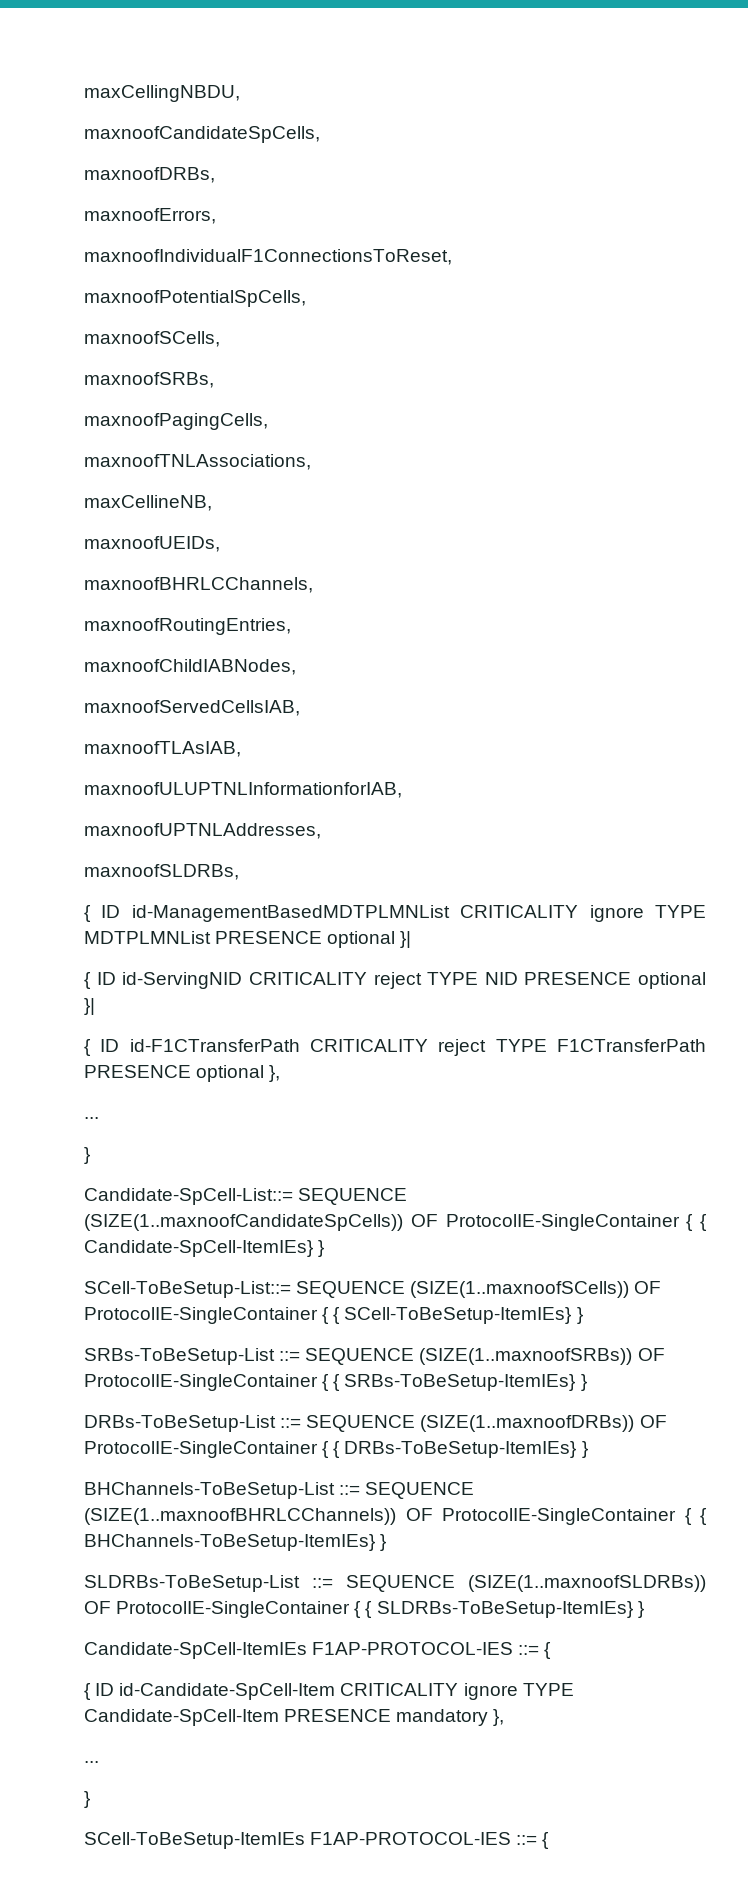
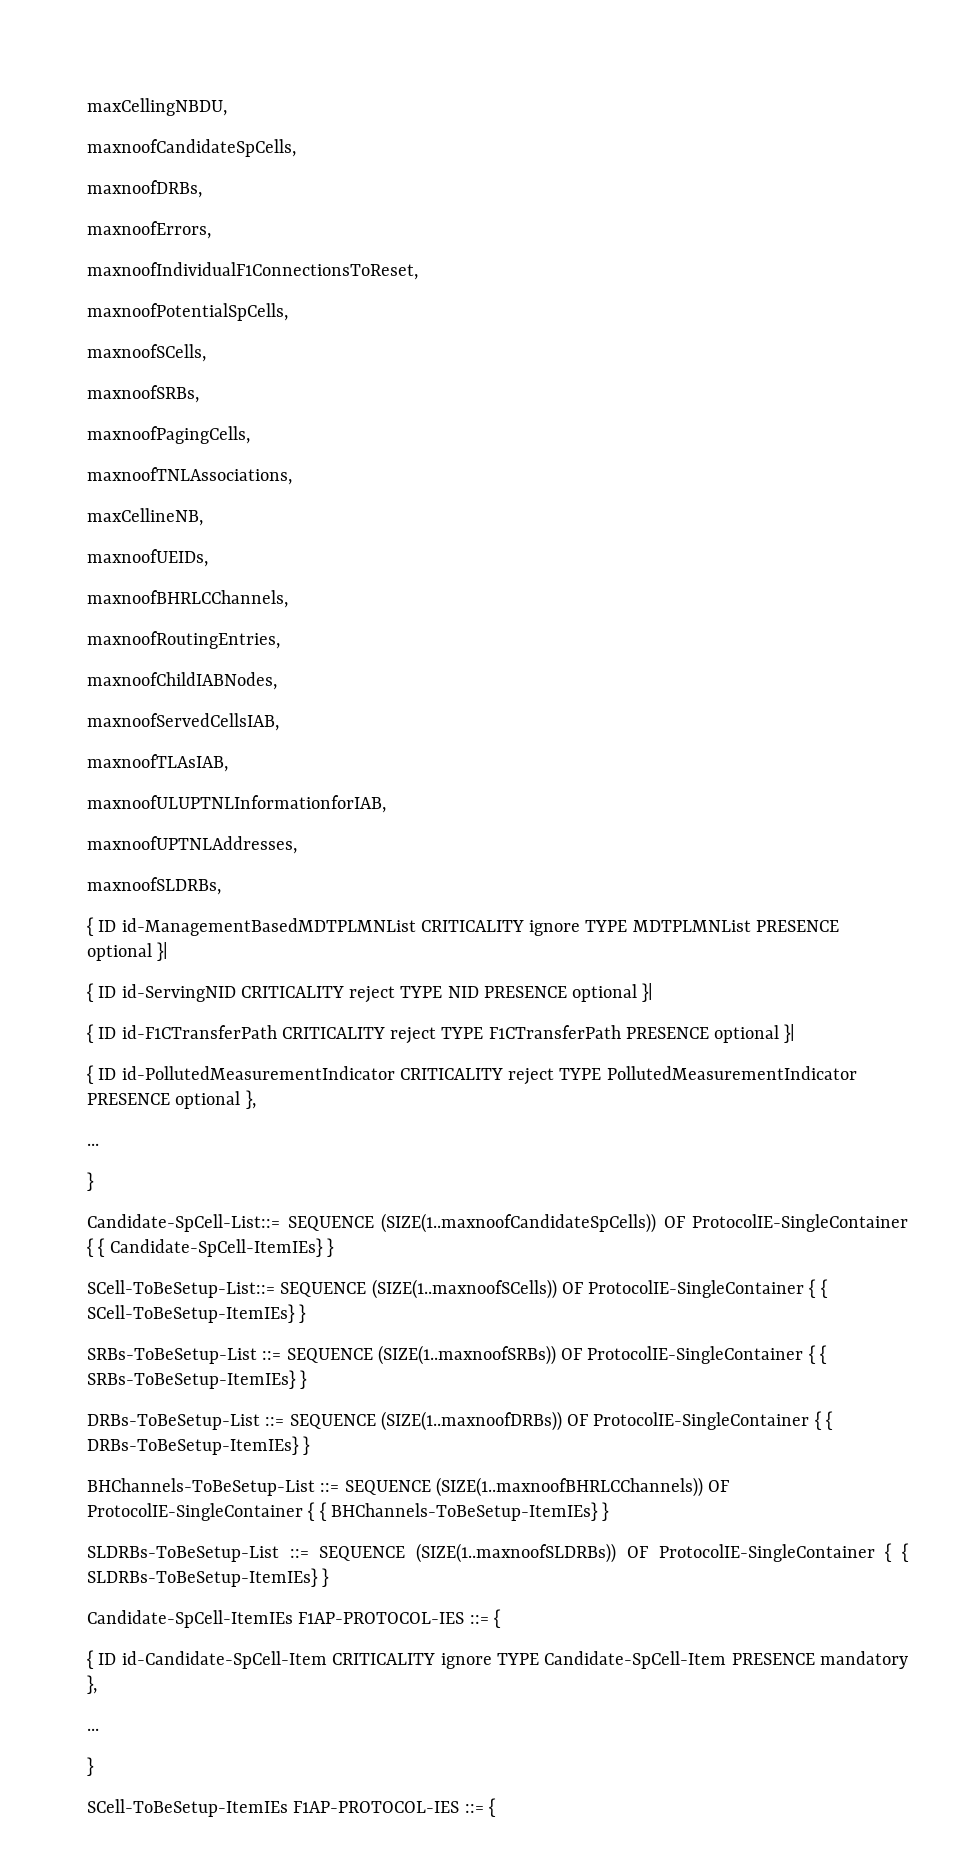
- { ID id-F1CTransferPath CRITICALITY reject TYPE F1CTransferPath PRESENCE optional },
+ { ID id-F1CTransferPath CRITICALITY reject TYPE F1CTransferPath PRESENCE optional }|
+ { ID id-PollutedMeasurementIndicator CRITICALITY reject TYPE PollutedMeasurementIndicator PRESENCE optional },

